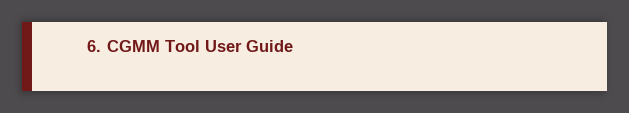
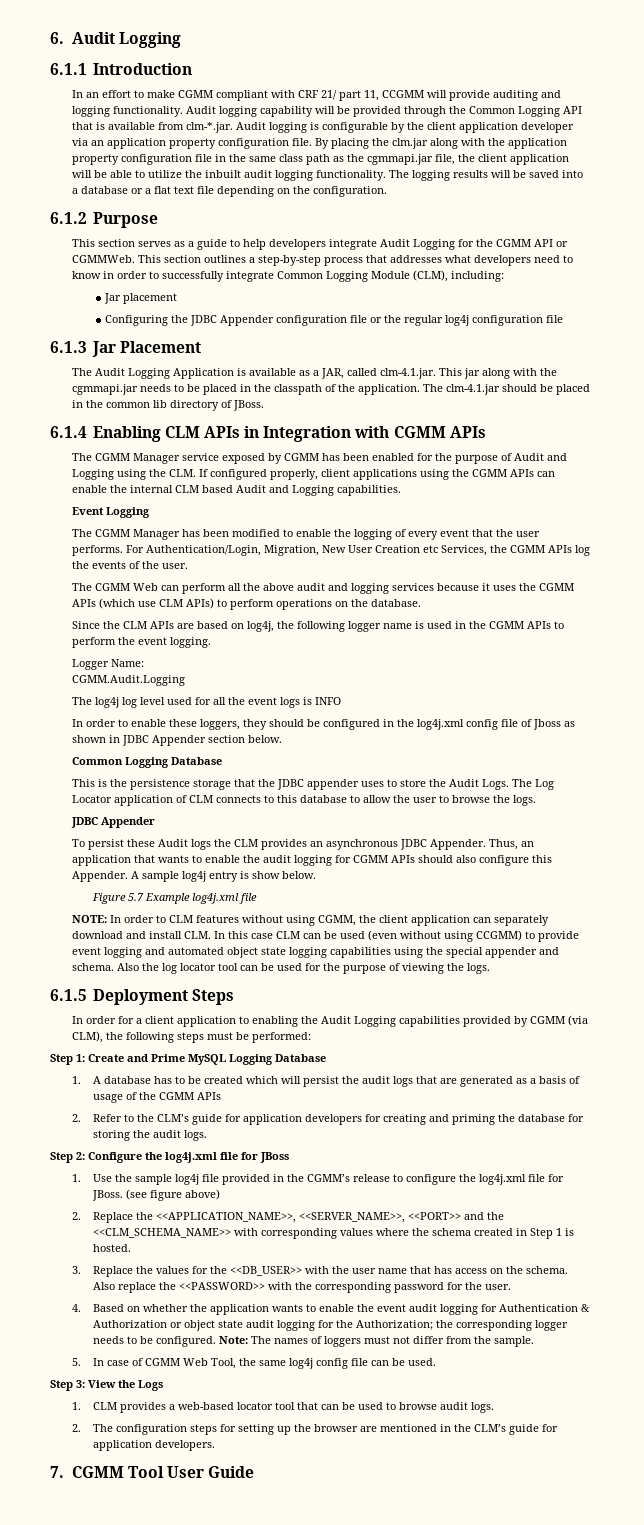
- 6. CGMM Tool User Guide
+ 6. Audit Logging
+ 6.1.1 Introduction
+ In an effort to make CGMM compliant with CRF 21/ part 11, CCGMM will provide auditing and logging functionality. Audit logging capability will be provided through the Common Logging API that is available from clm-*.jar. Audit logging is configurable by the client application developer via an application property configuration file. By placing the clm.jar along with the application property configuration file in the same class path as the cgmmapi.jar file, the client application will be able to utilize the inbuilt audit logging functionality. The logging results will be saved into a database or a flat text file depending on the configuration.
+ 6.1.2 Purpose
+ This section serves as a guide to help developers integrate Audit Logging for the CGMM API or CGMMWeb. This section outlines a step-by-step process that addresses what developers need to know in order to successfully integrate Common Logging Module (CLM), including:
+ Jar placement
+ Configuring the JDBC Appender configuration file or the regular log4j configuration file
+ 6.1.3 Jar Placement
+ The Audit Logging Application is available as a JAR, called clm-4.1.jar. This jar along with the cgmmapi.jar needs to be placed in the classpath of the application. The clm-4.1.jar should be placed in the common lib directory of JBoss.
+ 6.1.4 Enabling CLM APIs in Integration with CGMM APIs
+ The CGMM Manager service exposed by CGMM has been enabled for the purpose of Audit and Logging using the CLM. If configured properly, client applications using the CGMM APIs can enable the internal CLM based Audit and Logging capabilities.
+ Event Logging
+ The CGMM Manager has been modified to enable the logging of every event that the user performs. For Authentication/Login, Migration, New User Creation etc Services, the CGMM APIs log the events of the user.
+ The CGMM Web can perform all the above audit and logging services because it uses the CGMM APIs (which use CLM APIs) to perform operations on the database.
+ Since the CLM APIs are based on log4j, the following logger name is used in the CGMM APIs to perform the event logging.
+ Logger Name:
+ CGMM.Audit.Logging
+ The log4j log level used for all the event logs is INFO
+ In order to enable these loggers, they should be configured in the log4j.xml config file of Jboss as shown in JDBC Appender section below.
+ Common Logging Database
+ This is the persistence storage that the JDBC appender uses to store the Audit Logs. The Log Locator application of CLM connects to this database to allow the user to browse the logs.
+ JDBC Appender
+ To persist these Audit logs the CLM provides an asynchronous JDBC Appender. Thus, an application that wants to enable the audit logging for CGMM APIs should also configure this Appender. A sample log4j entry is show below.
+ Figure 5.7 Example log4j.xml file
+ NOTE: In order to CLM features without using CGMM, the client application can separately download and install CLM. In this case CLM can be used (even without using CCGMM) to provide event logging and automated object state logging capabilities using the special appender and schema. Also the log locator tool can be used for the purpose of viewing the logs.
+ 6.1.5 Deployment Steps
+ In order for a client application to enabling the Audit Logging capabilities provided by CGMM (via CLM), the following steps must be performed:
+ Step 1: Create and Prime MySQL Logging Database
+ 1. A database has to be created which will persist the audit logs that are generated as a basis of usage of the CGMM APIs
+ 2. Refer to the CLM’s guide for application developers for creating and priming the database for storing the audit logs.
+ Step 2: Configure the log4j.xml file for JBoss
+ 1. Use the sample log4j file provided in the CGMM’s release to configure the log4j.xml file for JBoss. (see figure above)
+ 2. Replace the <<APPLICATION_NAME>>, <<SERVER_NAME>>, <<PORT>> and the <<CLM_SCHEMA_NAME>> with corresponding values where the schema created in Step 1 is hosted.
+ 3. Replace the values for the <<DB_USER>> with the user name that has access on the schema. Also replace the <<PASSWORD>> with the corresponding password for the user.
+ 4. Based on whether the application wants to enable the event audit logging for Authentication & Authorization or object state audit logging for the Authorization; the corresponding logger needs to be configured. Note: The names of loggers must not differ from the sample.
+ 5. In case of CGMM Web Tool, the same log4j config file can be used.
+ Step 3: View the Logs
+ 1. CLM provides a web-based locator tool that can be used to browse audit logs.
+ 2. The configuration steps for setting up the browser are mentioned in the CLM’s guide for application developers.
+ 7. CGMM Tool User Guide

